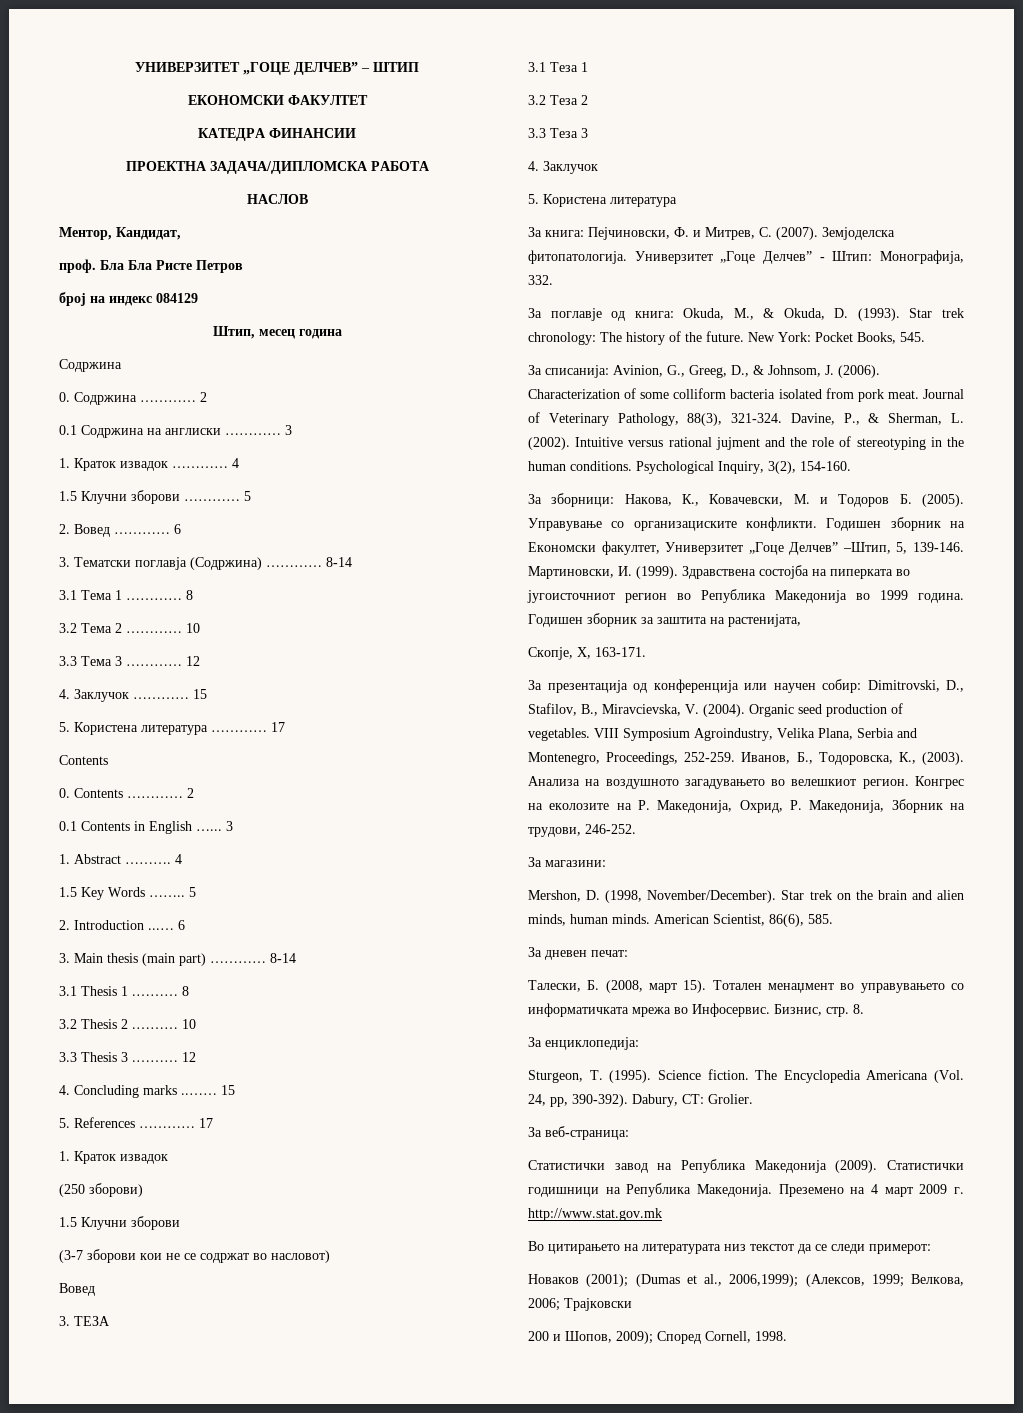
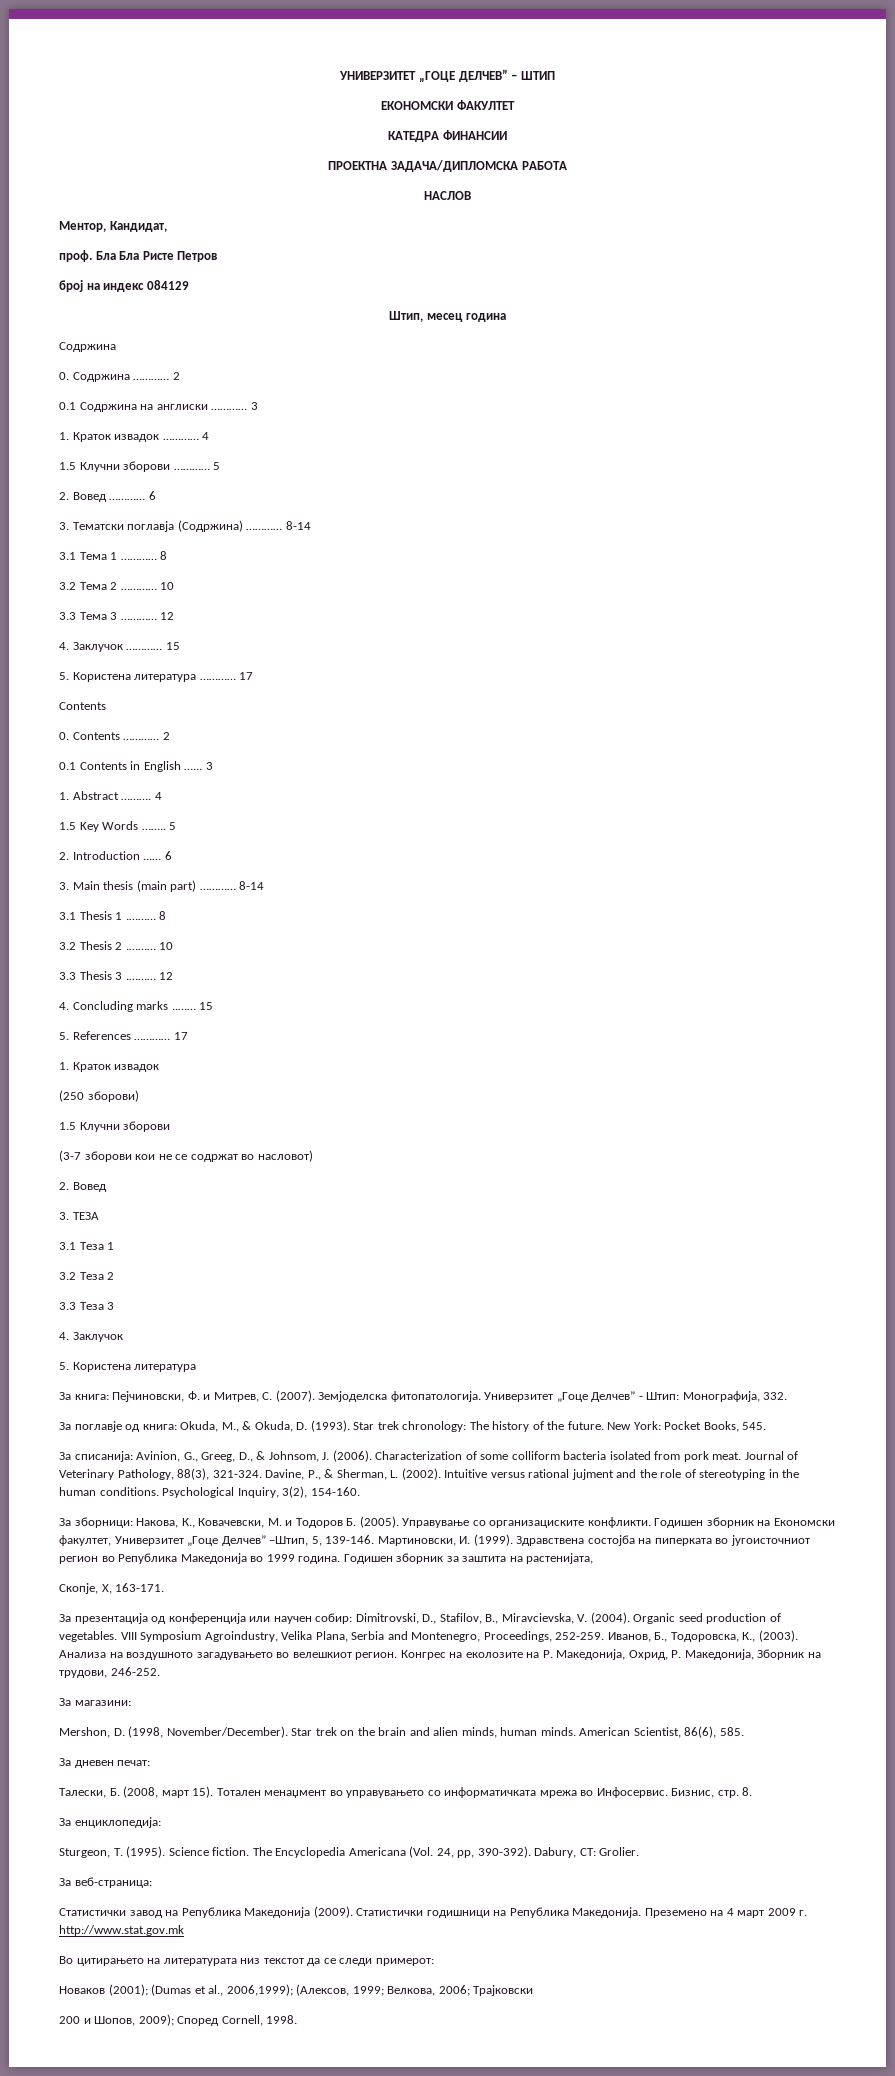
  (3-7 зборови кои не се содржат во насловот)
- Вовед
+ 2. Вовед

